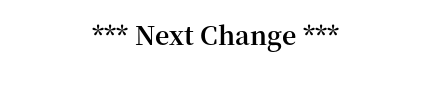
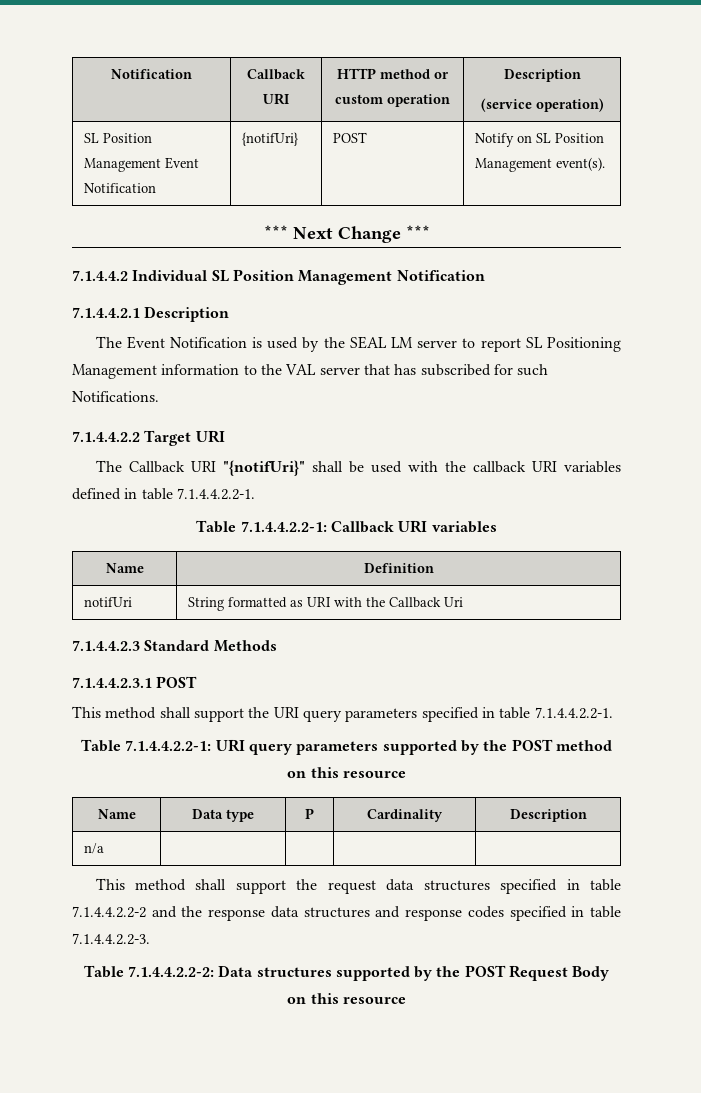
+ Notification | Callback URI | HTTP method or custom operation | Description
+ (service operation)
+ SL Position Management Event Notification | {notifUri} | POST | Notify on SL Position Management event(s).
  *** Next Change ***
+ 7.1.4.4.2 Individual SL Position Management Notification
+ 7.1.4.4.2.1 Description
+ The Event Notification is used by the SEAL LM server to report SL Positioning Management information to the VAL server that has subscribed for such Notifications.
+ 7.1.4.4.2.2 Target URI
+ The Callback URI "{notifUri}" shall be used with the callback URI variables defined in table 7.1.4.4.2.2-1.
+ Table 7.1.4.4.2.2-1: Callback URI variables
+ Name | Definition
+ notifUri | String formatted as URI with the Callback Uri
+ 7.1.4.4.2.3 Standard Methods
+ 7.1.4.4.2.3.1 POST
+ This method shall support the URI query parameters specified in table 7.1.4.4.2.2-1.
+ Table 7.1.4.4.2.2-1: URI query parameters supported by the POST method on this resource
+ Name | Data type | P | Cardinality | Description
+ n/a | | | |
+ This method shall support the request data structures specified in table 7.1.4.4.2.2-2 and the response data structures and response codes specified in table 7.1.4.4.2.2-3.
+ Table 7.1.4.4.2.2-2: Data structures supported by the POST Request Body on this resource

